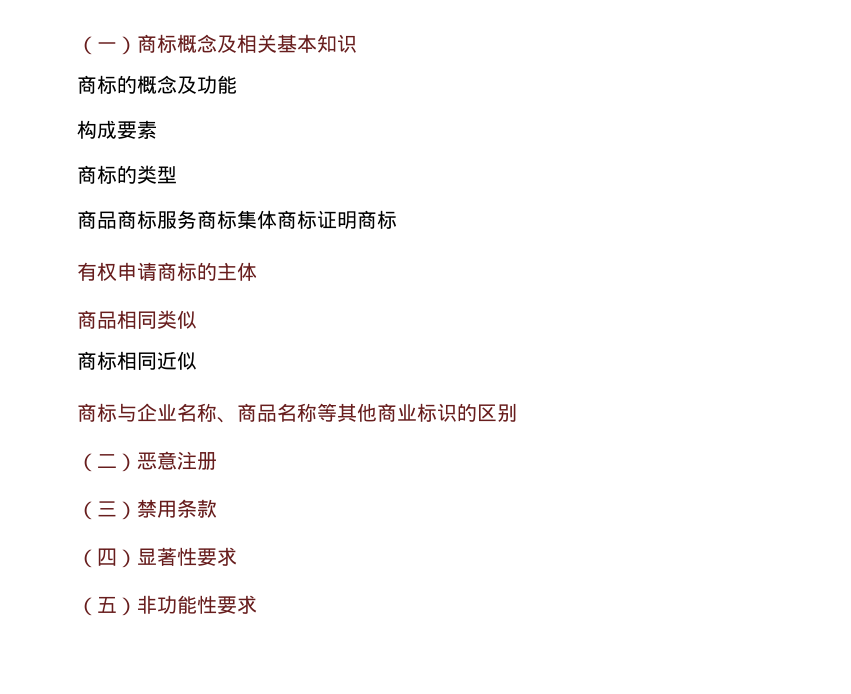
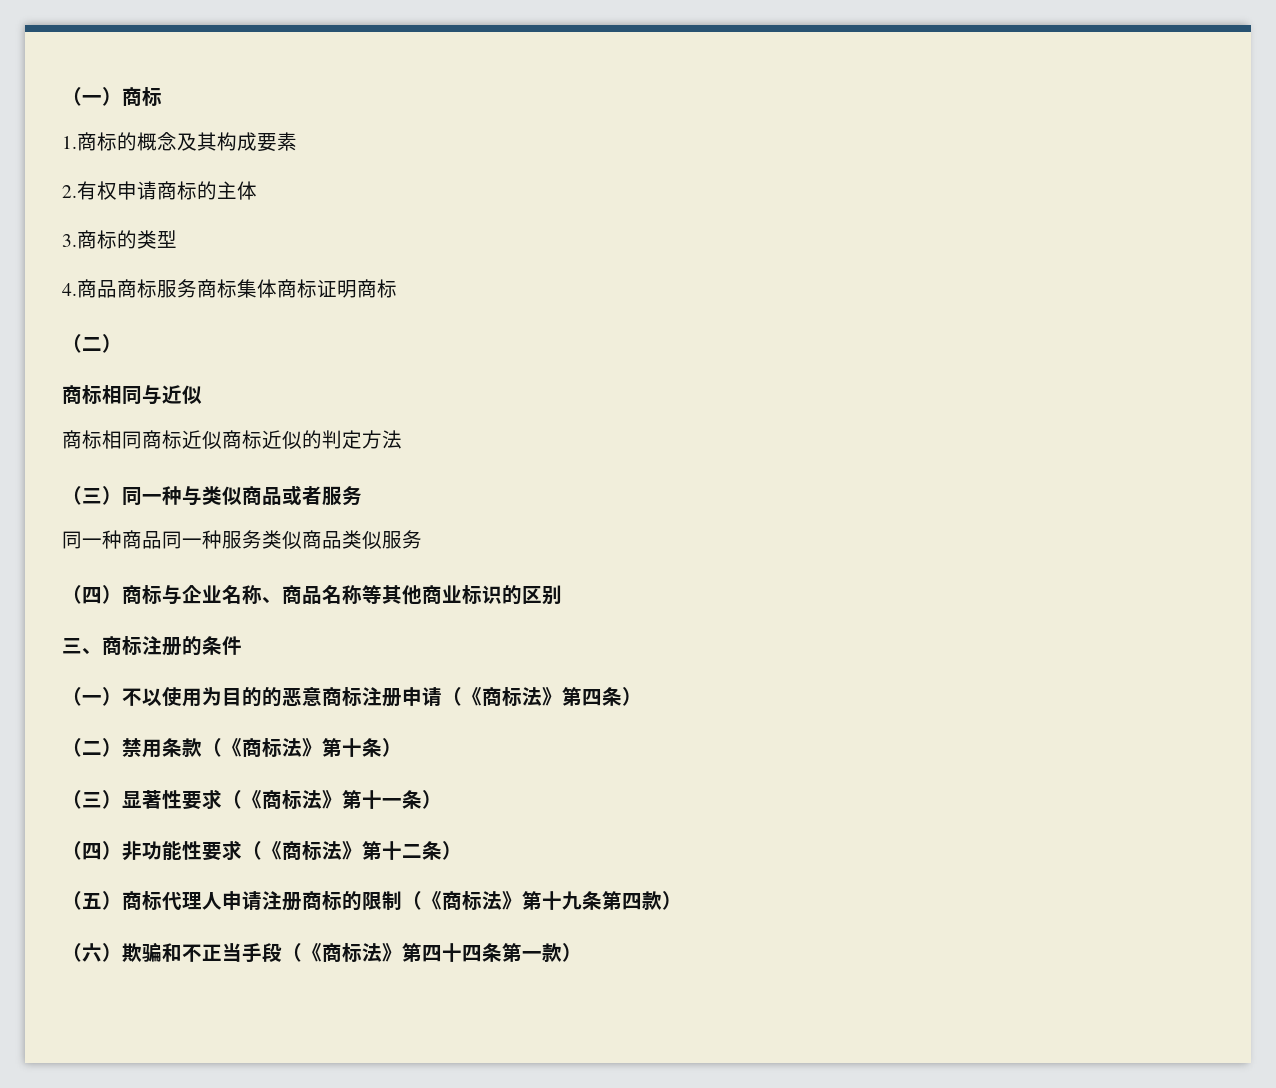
- （一）商标概念及相关基本知识
- 商标的概念及功能
- 构成要素
+ （一）商标
+ 1.商标的概念及其构成要素
- 商标的类型
+ 2.有权申请商标的主体
+ 3.商标的类型
- 商品商标服务商标集体商标证明商标
- 有权申请商标的主体
- 商品相同类似
+ 4.商品商标服务商标集体商标证明商标
+ （二）
+ 商标相同与近似
- 商标相同近似
- 商标与企业名称、商品名称等其他商业标识的区别
+ 商标相同商标近似商标近似的判定方法
+ （三）同一种与类似商品或者服务
+ 同一种商品同一种服务类似商品类似服务
+ （四）商标与企业名称、商品名称等其他商业标识的区别
- （二）恶意注册
- （三）禁用条款
- （四）显著性要求
- （五）非功能性要求
+ 三、商标注册的条件
+ （一）不以使用为目的的恶意商标注册申请（《商标法》第四条）
+ （二）禁用条款（《商标法》第十条）
+ （三）显著性要求（《商标法》第十一条）
+ （四）非功能性要求（《商标法》第十二条）
+ （五）商标代理人申请注册商标的限制（《商标法》第十九条第四款）
+ （六）欺骗和不正当手段（《商标法》第四十四条第一款）

